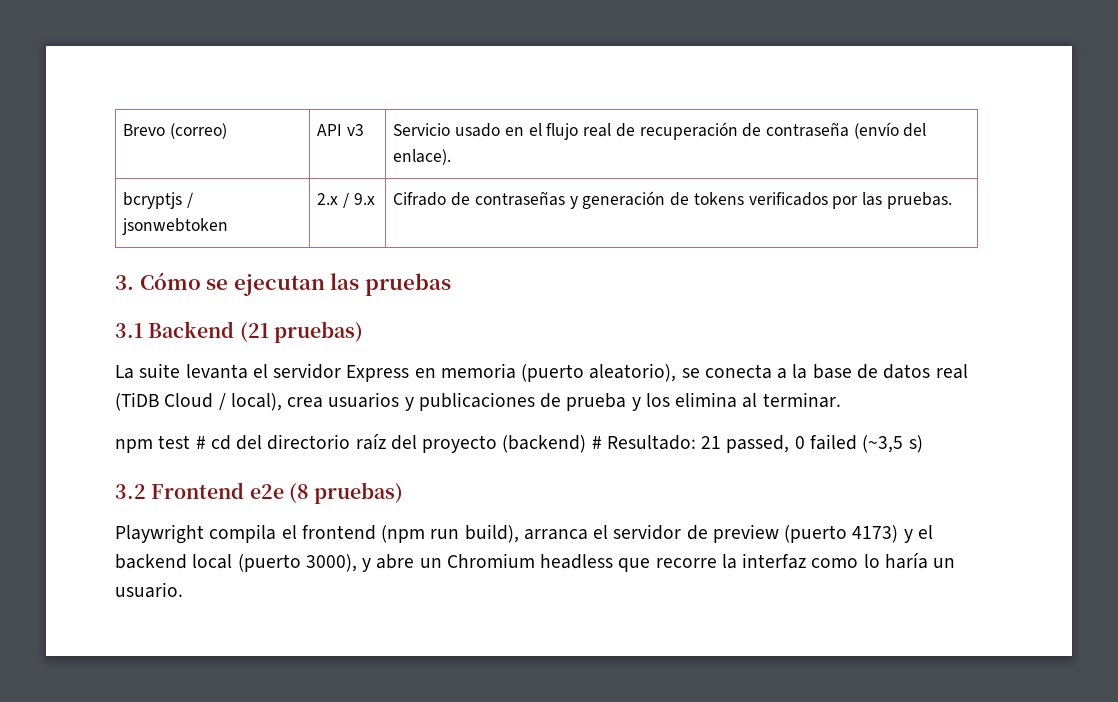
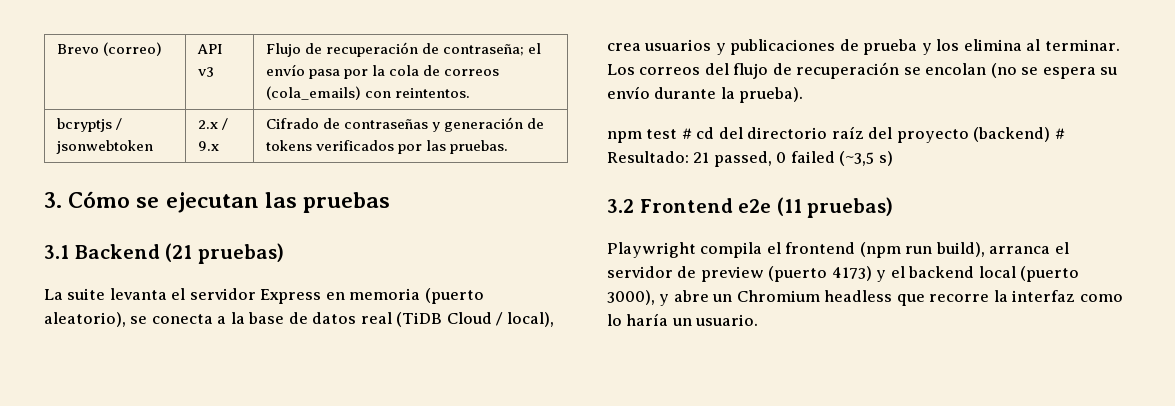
- Brevo (correo) | API v3 | Servicio usado en el flujo real de recuperación de contraseña (envío del enlace).
+ Brevo (correo) | API v3 | Flujo de recuperación de contraseña; el envío pasa por la cola de correos (cola_emails) con reintentos.
+ Los correos del flujo de recuperación se encolan (no se espera su envío durante la prueba).
- 3.2 Frontend e2e (8 pruebas)
+ 3.2 Frontend e2e (11 pruebas)

